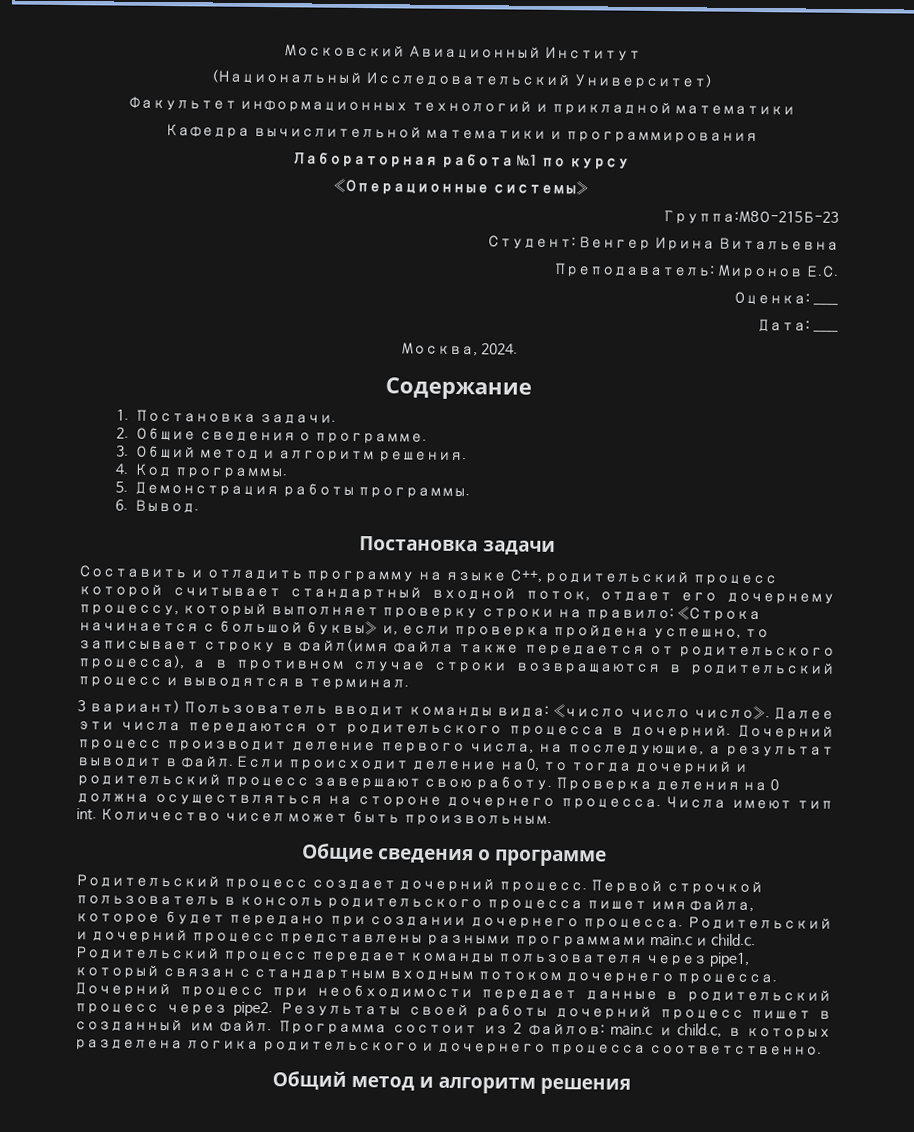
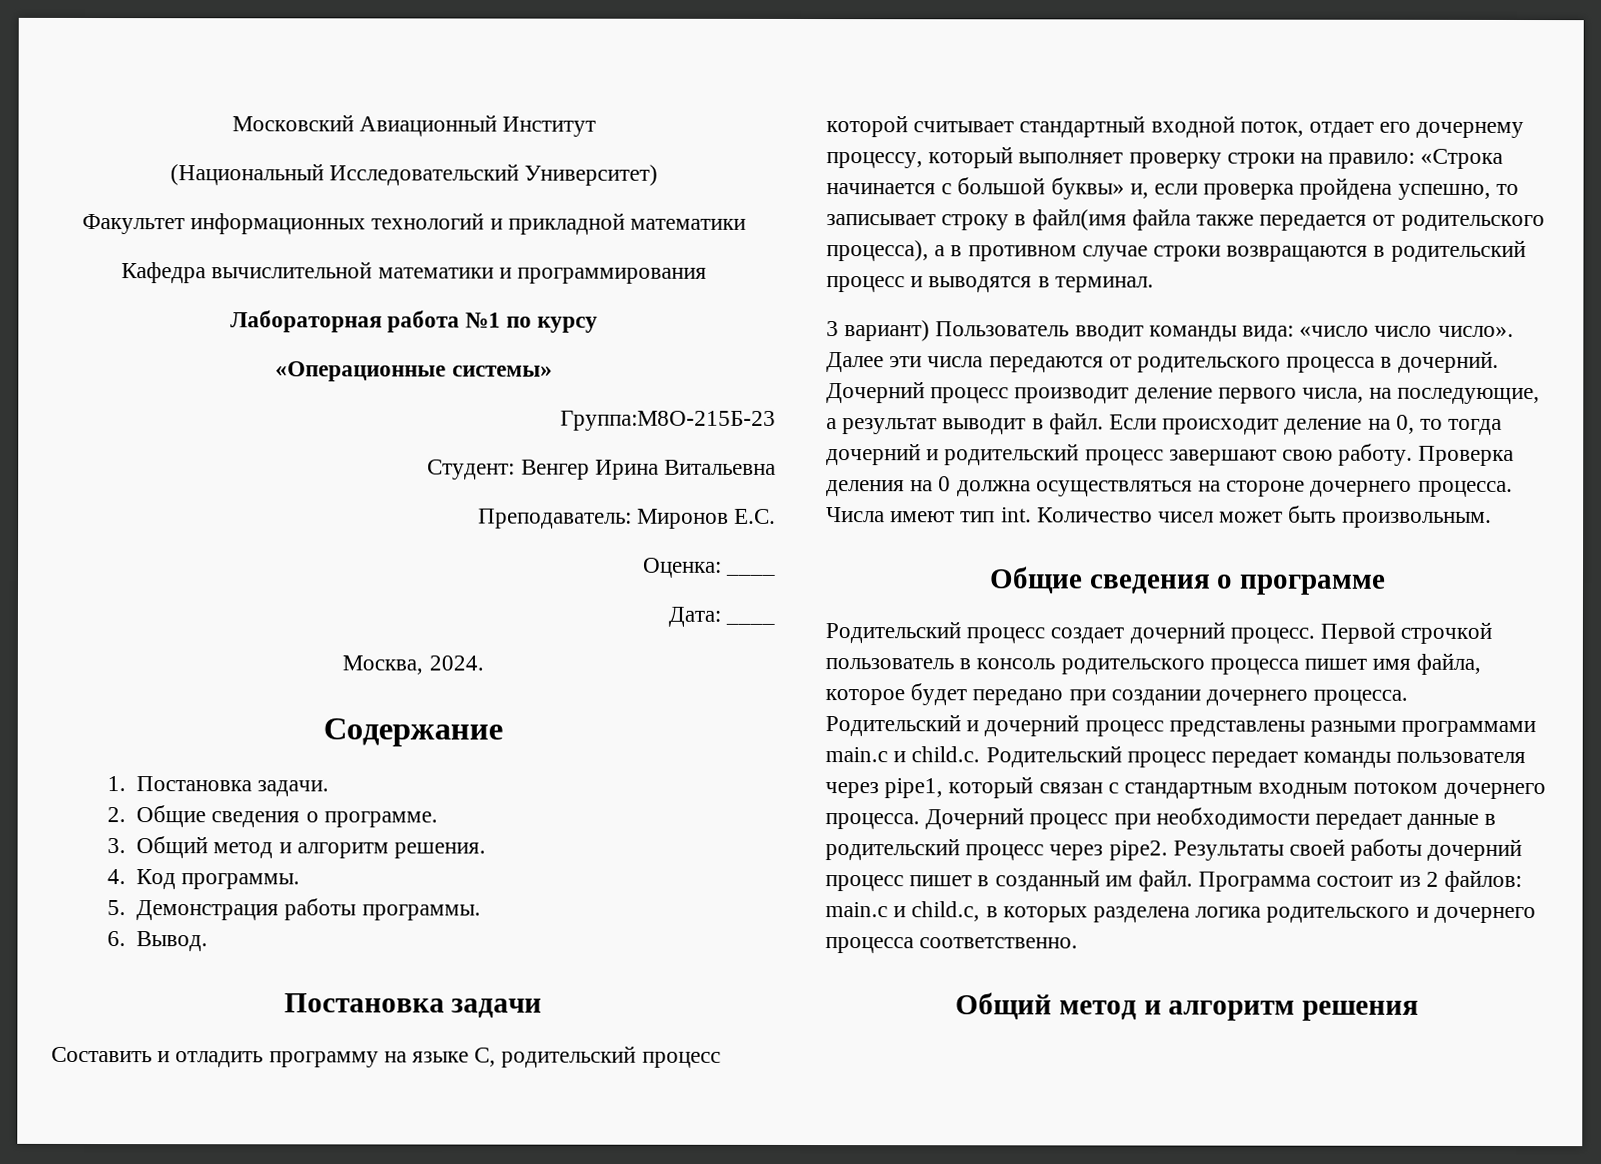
- Составить и отладить программу на языке С++, родительский процесс которой считывает стандартный входной поток, отдает его дочернему процессу, который выполняет проверку строки на правило: «Строка начинается с большой буквы» и, если проверка пройдена успешно, то записывает строку в файл(имя файла также передается от родительского процесса), а в противном случае строки возвращаются в родительский процесс и выводятся в терминал.
+ Составить и отладить программу на языке С, родительский процесс которой считывает стандартный входной поток, отдает его дочернему процессу, который выполняет проверку строки на правило: «Строка начинается с большой буквы» и, если проверка пройдена успешно, то записывает строку в файл(имя файла также передается от родительского процесса), а в противном случае строки возвращаются в родительский процесс и выводятся в терминал.

